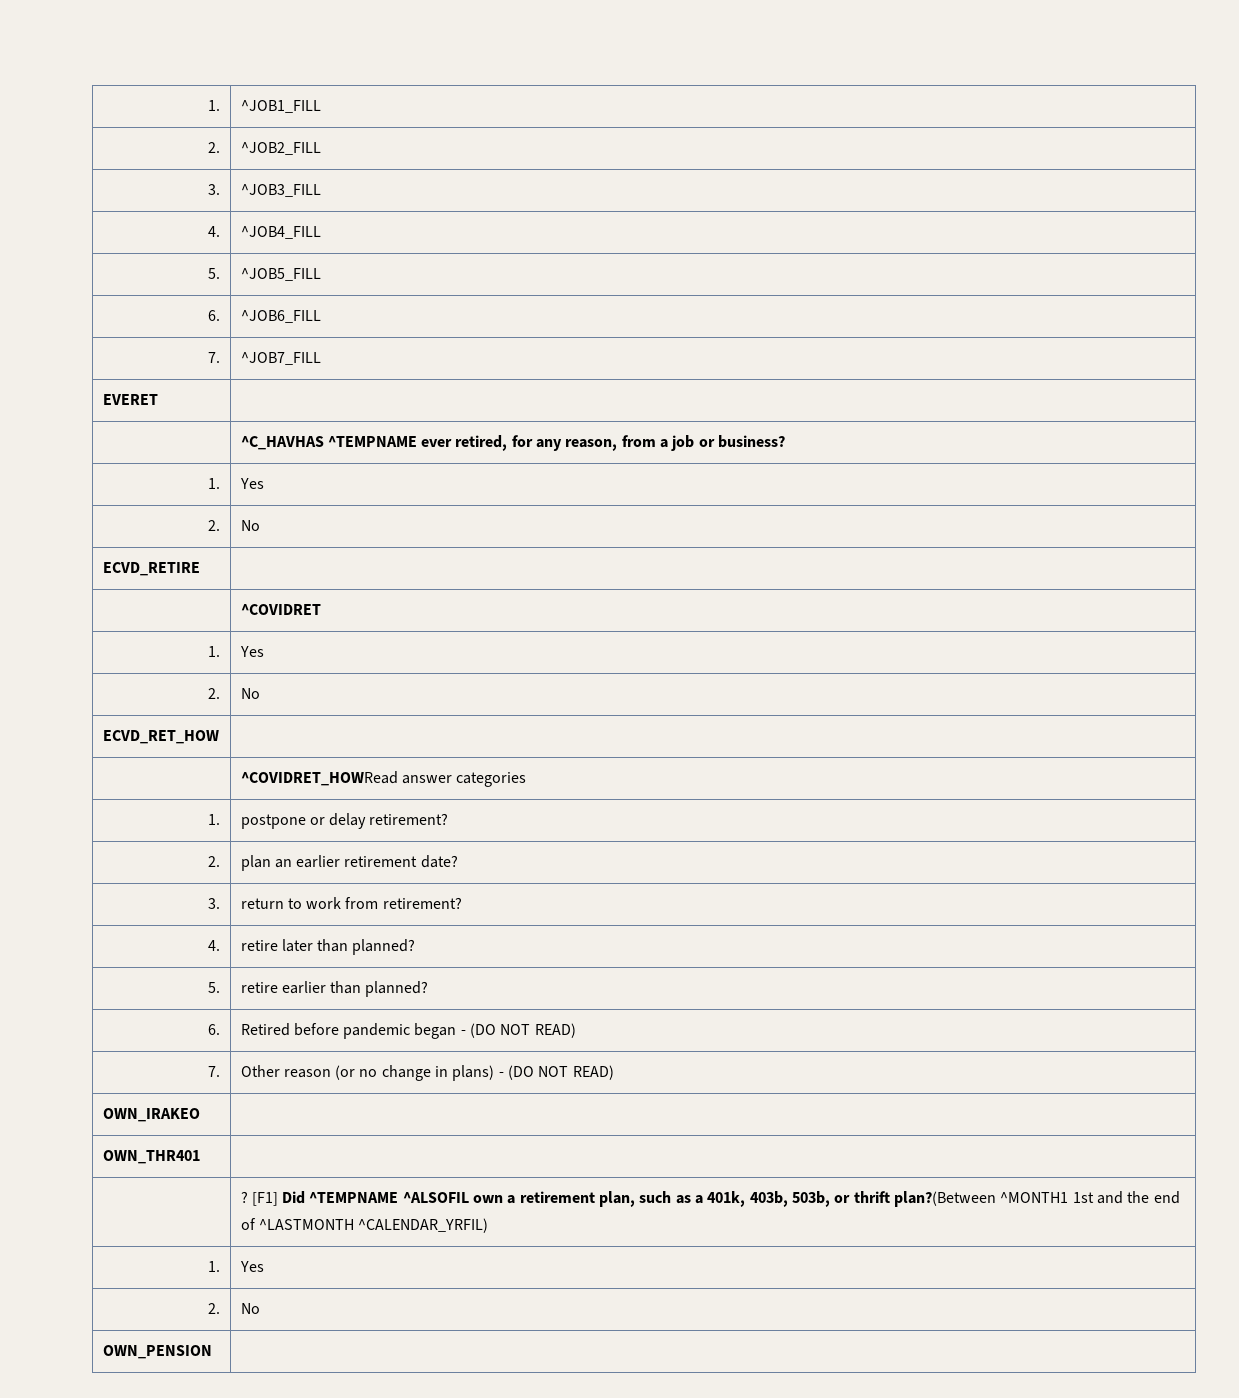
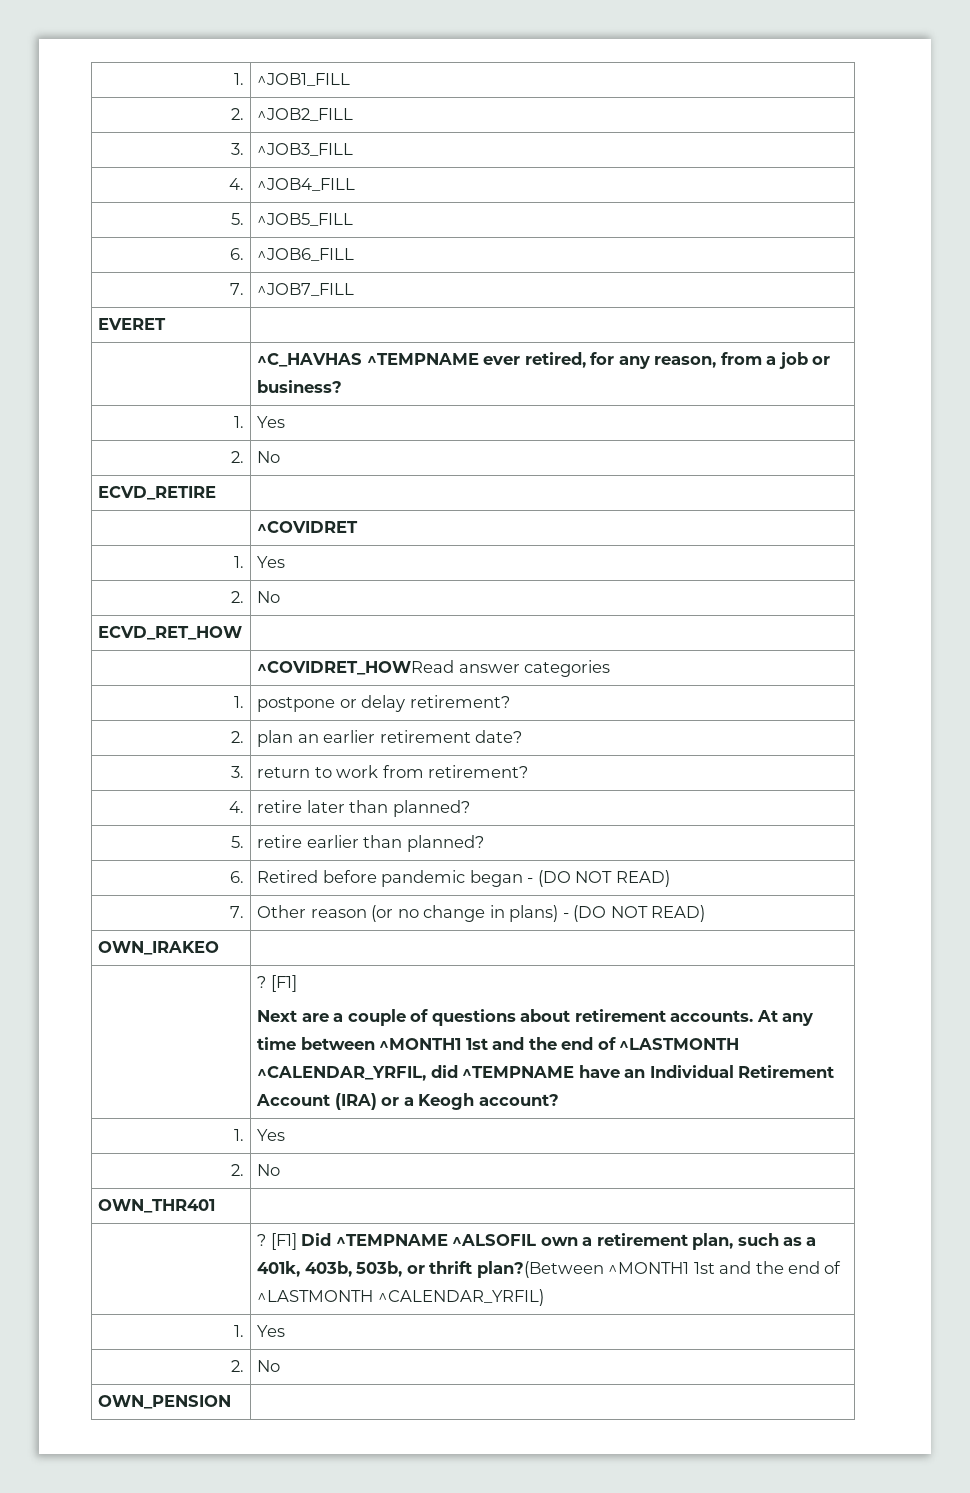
  OWN_IRAKEO |
+ | ? [F1]
+ Next are a couple of questions about retirement accounts. At any time between ^MONTH1 1st and the end of ^LASTMONTH ^CALENDAR_YRFIL, did ^TEMPNAME have an Individual Retirement Account (IRA) or a Keogh account?
+ 1. | Yes
+ 2. | No

